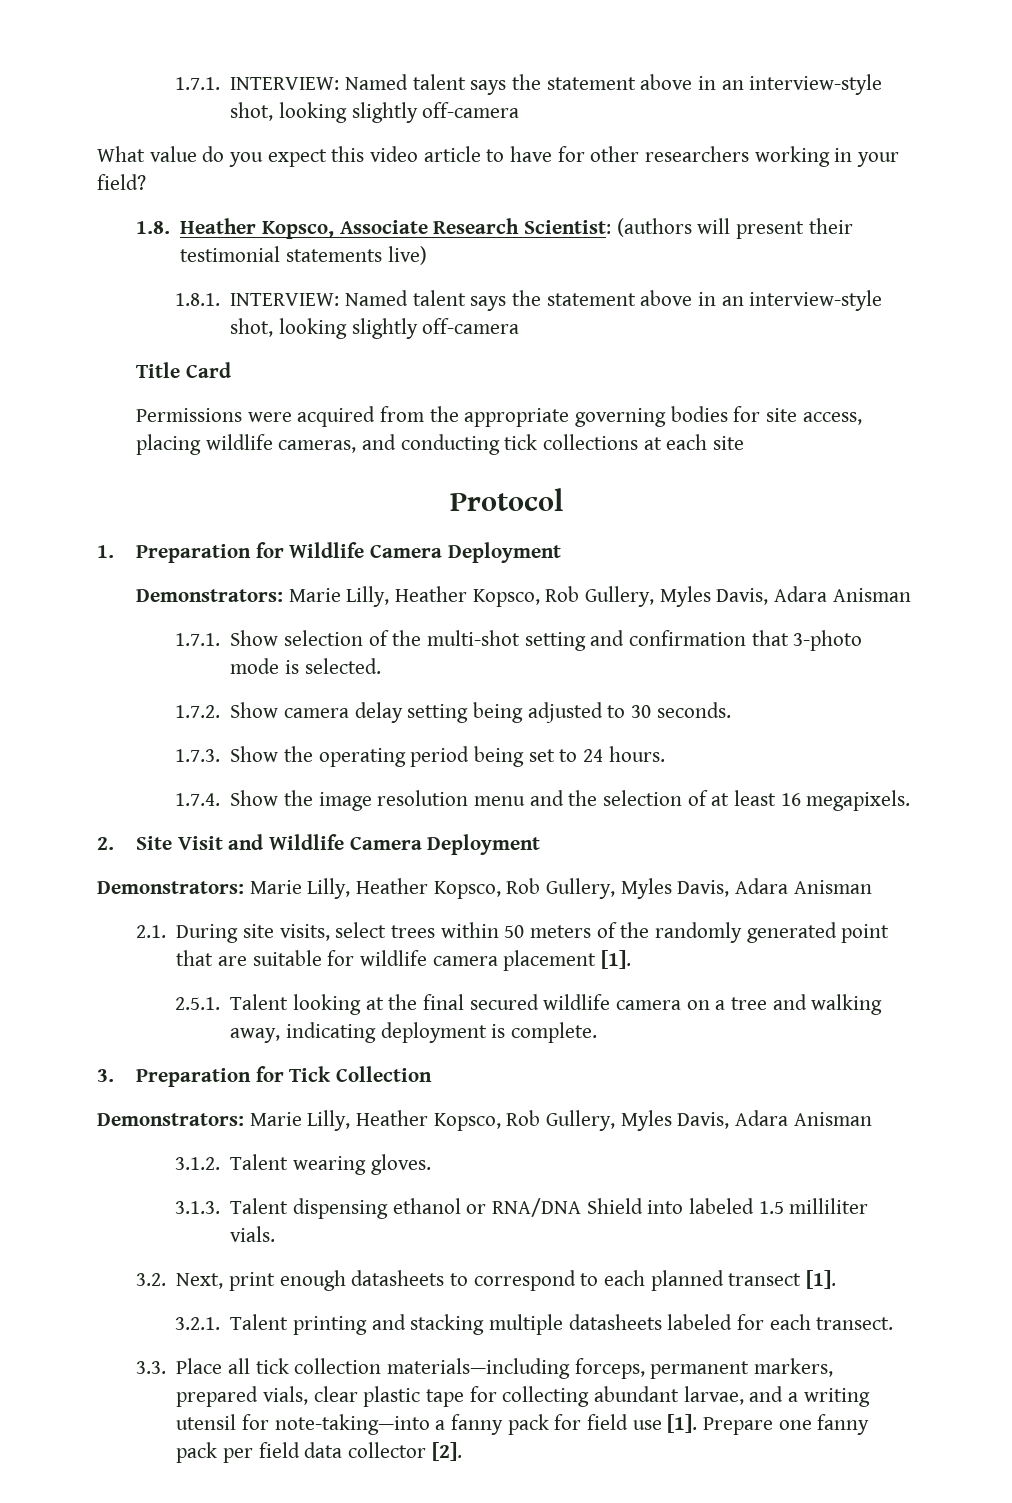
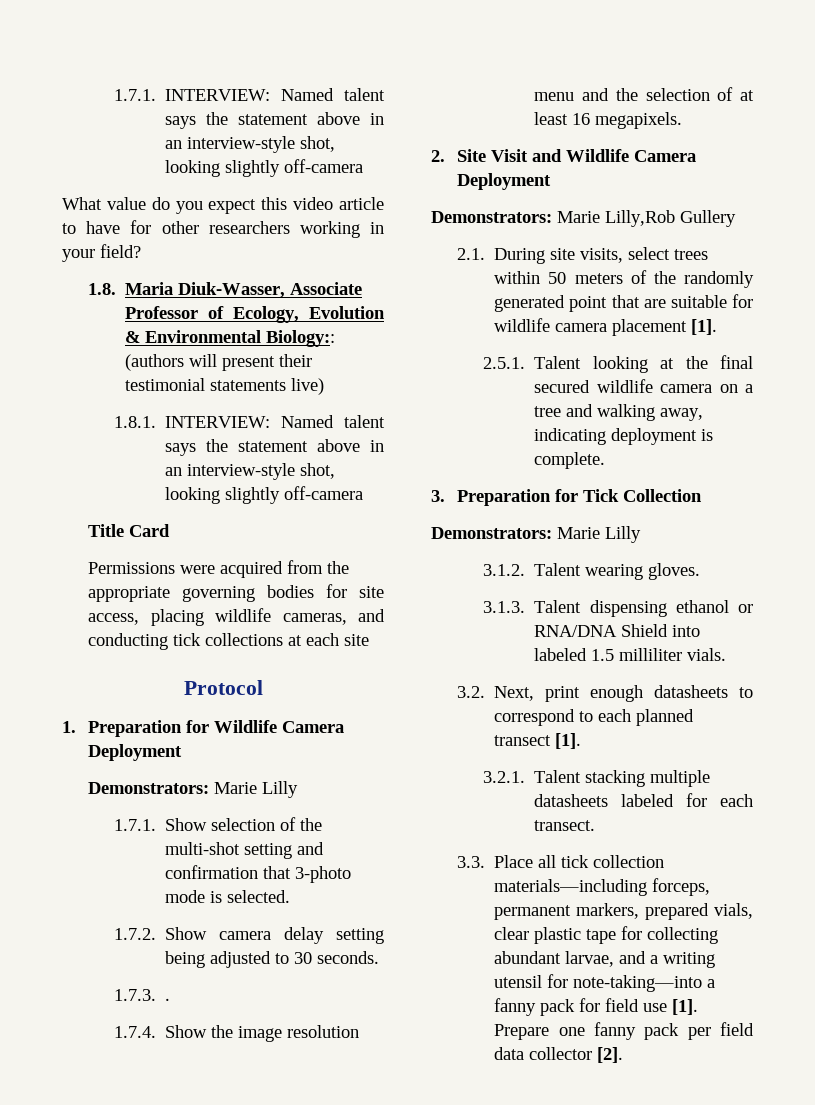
- 1.8. Heather Kopsco, Associate Research Scientist: (authors will present their testimonial statements live)
+ 1.8. Maria Diuk-Wasser, Associate Professor of Ecology, Evolution & Environmental Biology:: (authors will present their testimonial statements live)
  1. Preparation for Wildlife Camera Deployment
- Demonstrators: Marie Lilly, Heather Kopsco, Rob Gullery, Myles Davis, Adara Anisman
+ Demonstrators: Marie Lilly
- 1.7.3. Show the operating period being set to 24 hours.
+ 1.7.3. .
  2. Site Visit and Wildlife Camera Deployment
- Demonstrators: Marie Lilly, Heather Kopsco, Rob Gullery, Myles Davis, Adara Anisman
+ Demonstrators: Marie Lilly,Rob Gullery
  3. Preparation for Tick Collection
- Demonstrators: Marie Lilly, Heather Kopsco, Rob Gullery, Myles Davis, Adara Anisman
+ Demonstrators: Marie Lilly
- 3.2.1. Talent printing and stacking multiple datasheets labeled for each transect.
+ 3.2.1. Talent stacking multiple datasheets labeled for each transect.

